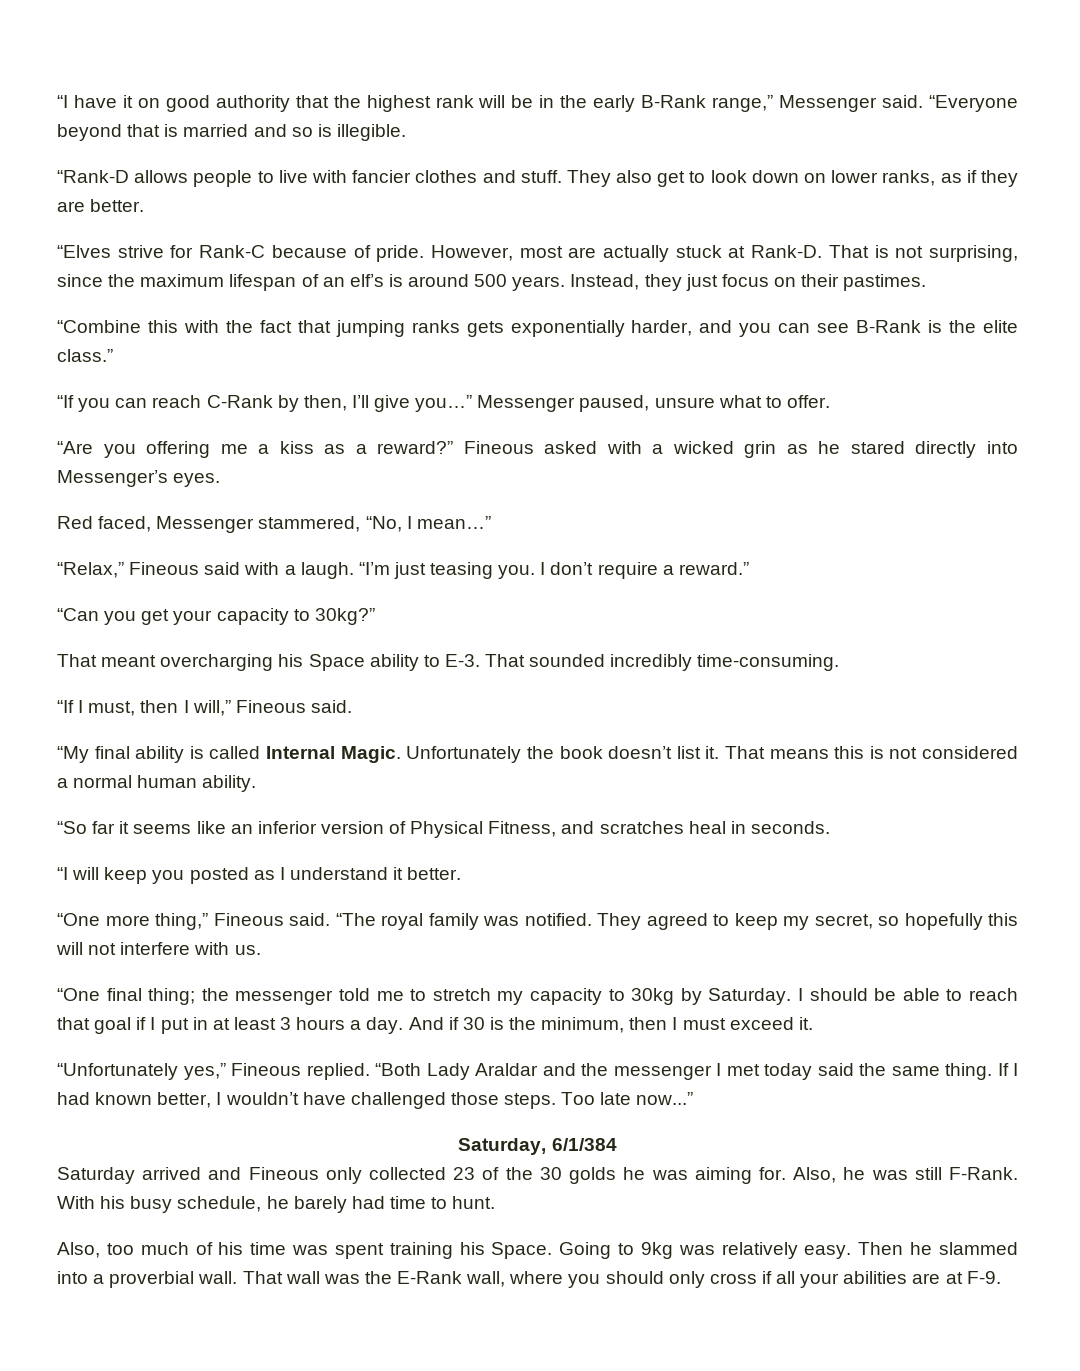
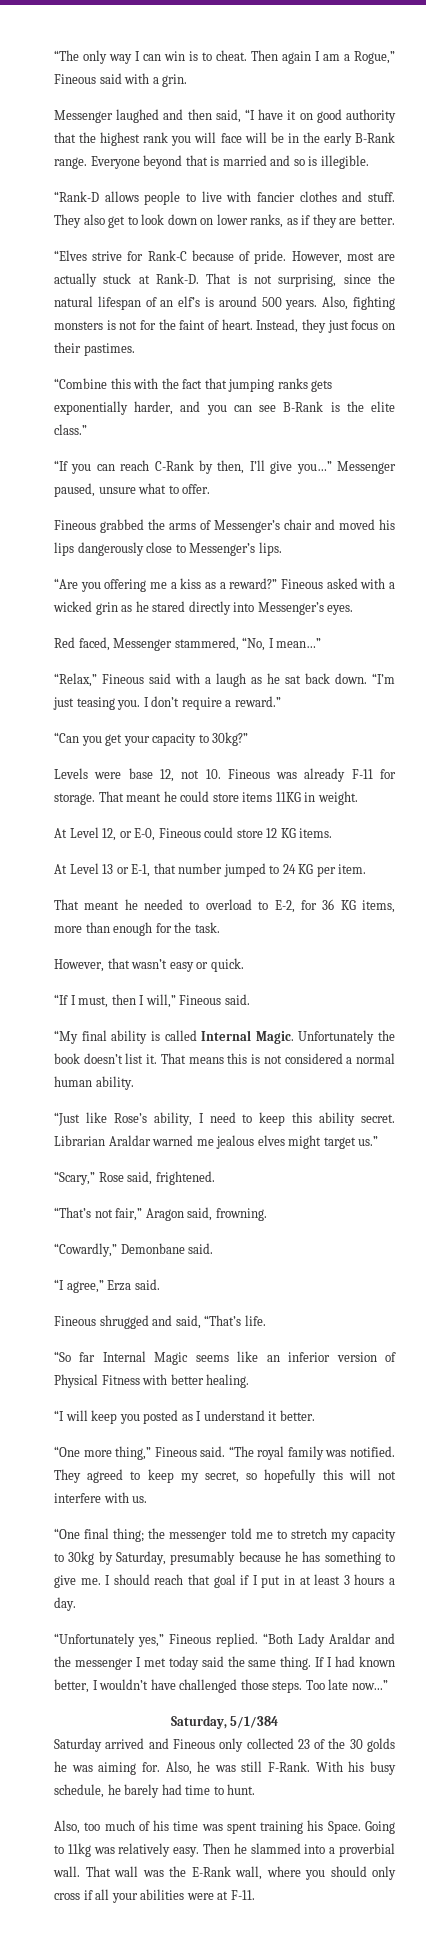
- “I have it on good authority that the highest rank will be in the early B-Rank range,” Messenger said. “Everyone beyond that is married and so is illegible.
+ “The only way I can win is to cheat. Then again I am a Rogue,” Fineous said with a grin.
+ Messenger laughed and then said, “I have it on good authority that the highest rank you will face will be in the early B-Rank range. Everyone beyond that is married and so is illegible.
- That is not surprising, since the maximum lifespan of an elf’s is around 500 years.
+ That is not surprising, since the natural lifespan of an elf’s is around 500 years.
+ Also, fighting monsters is not for the faint of heart.
+ Fineous grabbed the arms of Messenger’s chair and moved his lips dangerously close to Messenger’s lips.
- “Relax,” Fineous said with a laugh.
+ “Relax,” Fineous said with a laugh as he sat back down.
- That meant overcharging his Space ability to E-3. That sounded incredibly time-consuming.
+ Levels were base 12, not 10. Fineous was already F-11 for storage. That meant he could store items 11KG in weight.
+ At Level 12, or E-0, Fineous could store 12 KG items.
+ At Level 13 or E-1, that number jumped to 24 KG per item.
+ That meant he needed to overload to E-2, for 36 KG items, more than enough for the task.
+ However, that wasn’t easy or quick.
+ “Just like Rose’s ability, I need to keep this ability secret. Librarian Araldar warned me jealous elves might target us.”
+ “Scary,” Rose said, frightened.
+ “That’s not fair,” Aragon said, frowning.
+ “Cowardly,” Demonbane said.
+ “I agree,” Erza said.
+ Fineous shrugged and said, “That’s life.
- “So far it seems like an inferior version of Physical Fitness, and scratches heal in seconds.
+ “So far Internal Magic seems like an inferior version of Physical Fitness with better healing.
- “One final thing; the messenger told me to stretch my capacity to 30kg by Saturday. I should be able to reach that goal if I put in at least 3 hours a day. And if 30 is the minimum, then I must exceed it.
+ “One final thing; the messenger told me to stretch my capacity to 30kg by Saturday, presumably because he has something to give me. I should reach that goal if I put in at least 3 hours a day.
- Saturday, 6/1/384
+ Saturday, 5/1/384
- Going to 9kg was relatively easy.
+ Going to 11kg was relatively easy.
- That wall was the E-Rank wall, where you should only cross if all your abilities are at F-9.
+ That wall was the E-Rank wall, where you should only cross if all your abilities were at F-11.

